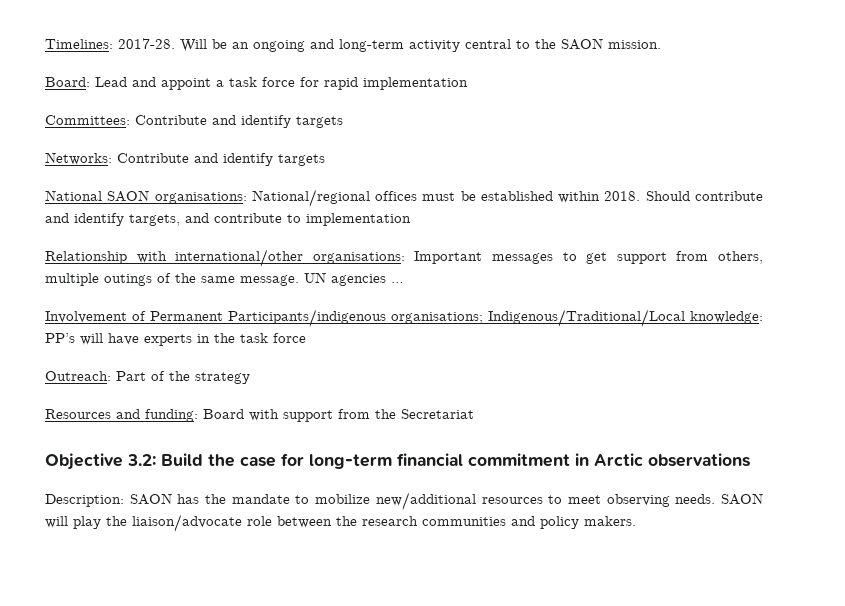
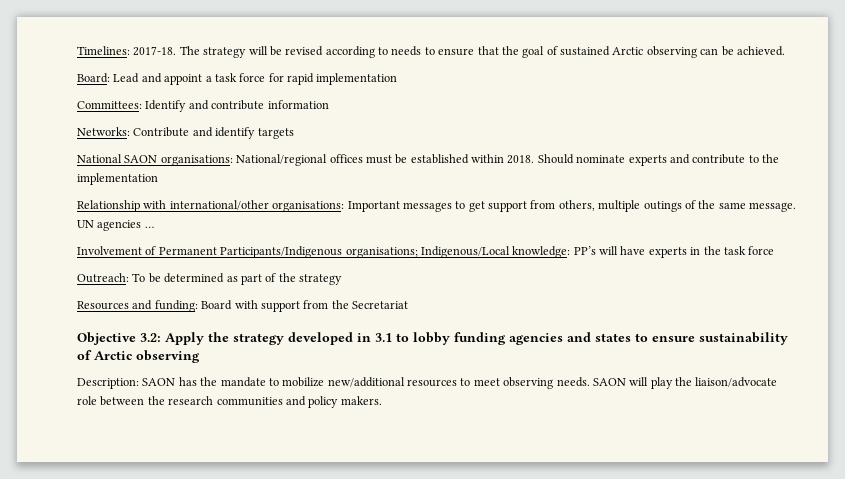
- Timelines: 2017-28. Will be an ongoing and long-term activity central to the SAON mission.
+ Timelines: 2017-18. The strategy will be revised according to needs to ensure that the goal of sustained Arctic observing can be achieved.
- Committees: Contribute and identify targets
+ Committees: Identify and contribute information
- Should contribute and identify targets, and contribute to implementation
+ Should nominate experts and contribute to the implementation
- Involvement of Permanent Participants/indigenous organisations; Indigenous/Traditional/Local knowledge: PP’s will have experts in the task force
+ Involvement of Permanent Participants/Indigenous organisations; Indigenous/Local knowledge: PP’s will have experts in the task force
- Outreach: Part of the strategy
+ Outreach: To be determined as part of the strategy
- Objective 3.2: Build the case for long-term financial commitment in Arctic observations
+ Objective 3.2: Apply the strategy developed in 3.1 to lobby funding agencies and states to ensure sustainability of Arctic observing

